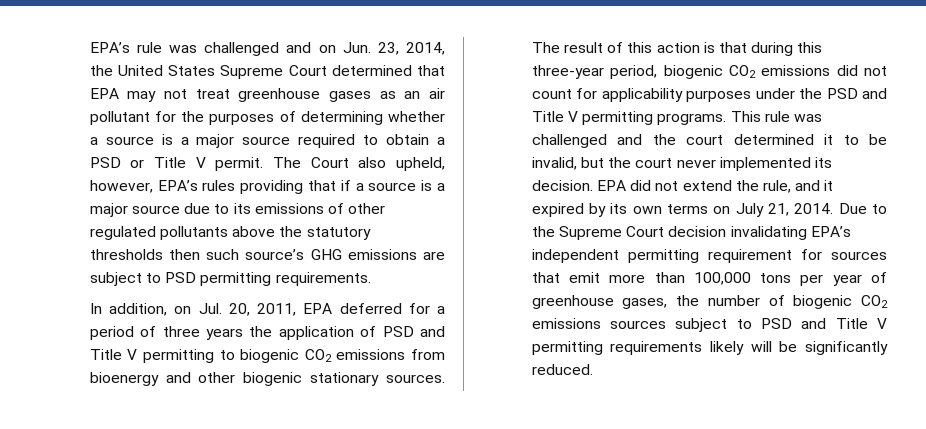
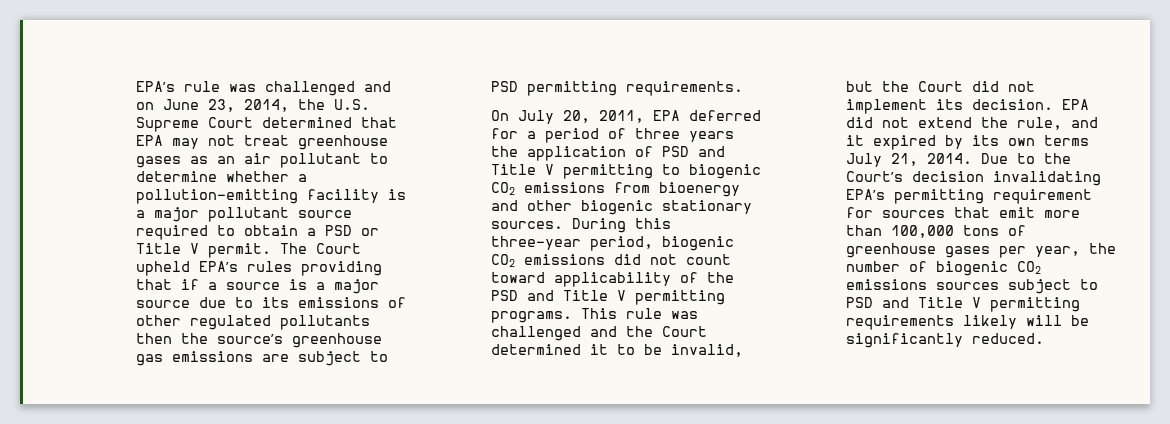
- EPA’s rule was challenged and on Jun. 23, 2014, the United States Supreme Court determined that EPA may not treat greenhouse gases as an air pollutant for the purposes of determining whether a source is a major source required to obtain a PSD or Title V permit.
+ EPA’s rule was challenged and on June 23, 2014, the U.S. Supreme Court determined that EPA may not treat greenhouse gases as an air pollutant to determine whether a pollution-emitting facility is a major pollutant source required to obtain a PSD or Title V permit.
- The Court also upheld, however, EPA’s rules providing that if a source is a major source due to its emissions of other regulated pollutants above the statutory thresholds then such source’s GHG emissions are subject to PSD permitting requirements.
+ The Court upheld EPA’s rules providing that if a source is a major source due to its emissions of other regulated pollutants then the source’s greenhouse gas emissions are subject to PSD permitting requirements.
- In addition, on Jul. 20, 2011, EPA deferred for a period of three years the application of PSD and Title V permitting to biogenic CO2 emissions from bioenergy and other biogenic stationary sources.
+ On July 20, 2011, EPA deferred for a period of three years the application of PSD and Title V permitting to biogenic CO2 emissions from bioenergy and other biogenic stationary sources.
- The result of this action is that during this three-year period, biogenic CO2 emissions did not count for applicability purposes under the PSD and Title V permitting programs.
+ During this three-year period, biogenic CO2 emissions did not count toward applicability of the PSD and Title V permitting programs.
- This rule was challenged and the court determined it to be invalid, but the court never implemented its decision.
+ This rule was challenged and the Court determined it to be invalid, but the Court did not implement its decision.
- EPA did not extend the rule, and it expired by its own terms on July 21, 2014.
+ EPA did not extend the rule, and it expired by its own terms July 21, 2014.
- Due to the Supreme Court decision invalidating EPA’s independent permitting requirement for sources that emit more than 100,000 tons per year of greenhouse gases, the number of biogenic CO2 emissions sources subject to PSD and Title V permitting requirements likely will be significantly reduced.
+ Due to the Court’s decision invalidating EPA’s permitting requirement for sources that emit more than 100,000 tons of greenhouse gases per year, the number of biogenic CO2 emissions sources subject to PSD and Title V permitting requirements likely will be significantly reduced.

